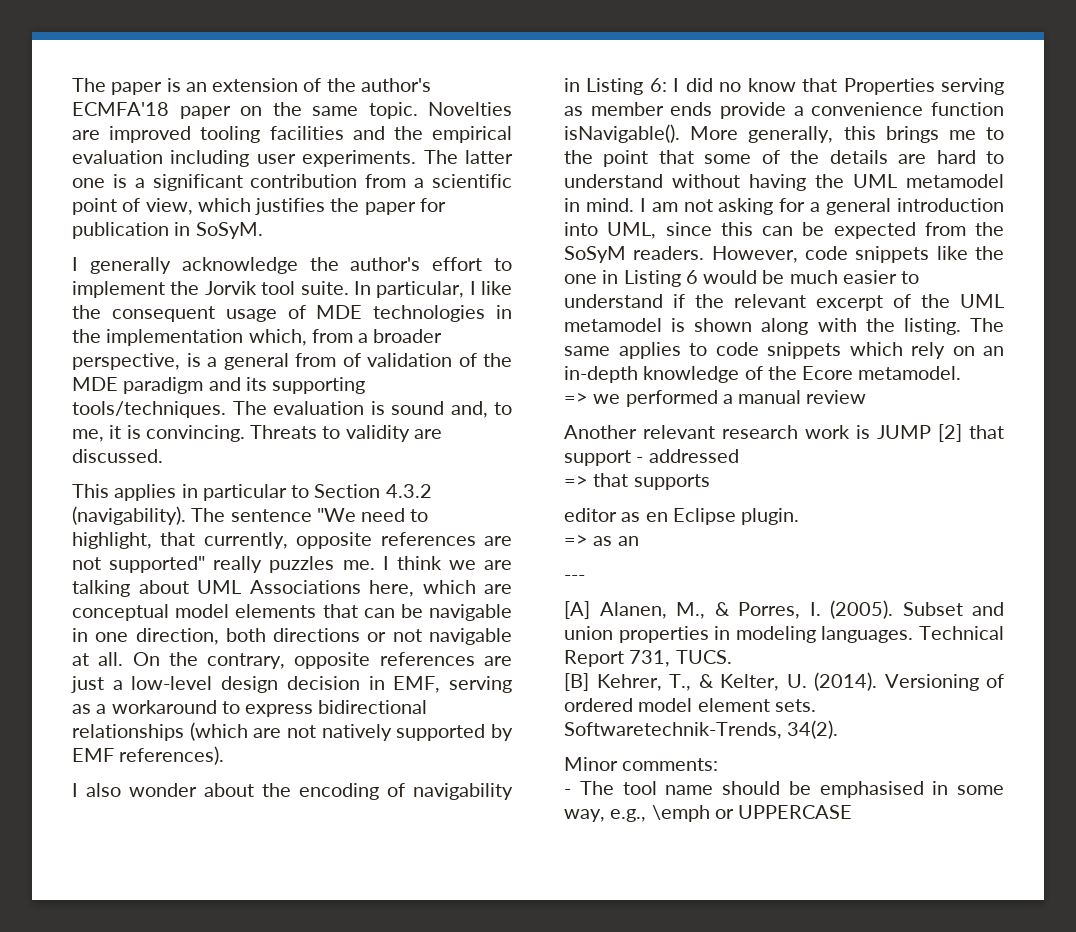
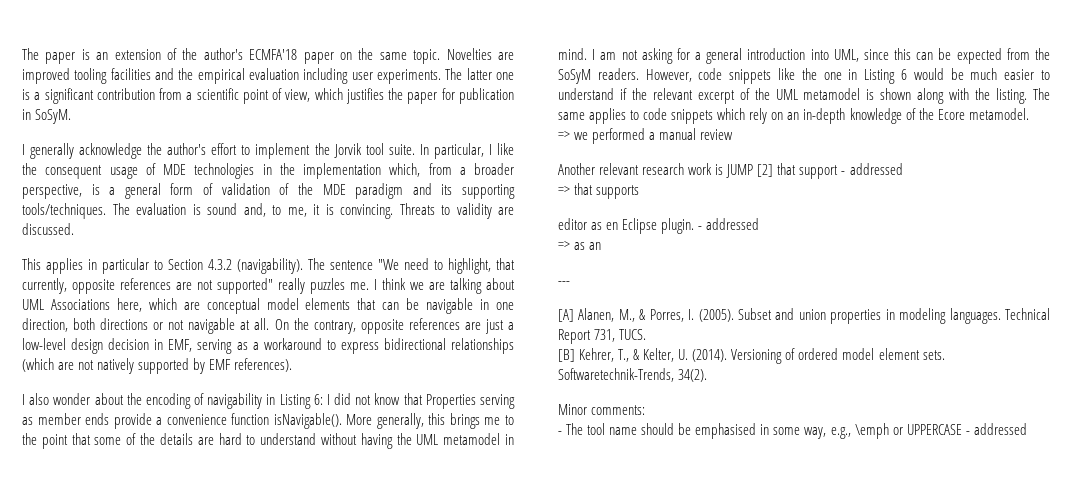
- In particular, I like the consequent usage of MDE technologies in the implementation which, from a broader perspective, is a general from of validation of the MDE paradigm and its supporting tools/techniques.
+ In particular, I like the consequent usage of MDE technologies in the implementation which, from a broader perspective, is a general form of validation of the MDE paradigm and its supporting tools/techniques.
- I also wonder about the encoding of navigability in Listing 6: I did no know that Properties serving as member ends provide a convenience function isNavigable().
+ I also wonder about the encoding of navigability in Listing 6: I did not know that Properties serving as member ends provide a convenience function isNavigable().
- editor as en Eclipse plugin.
+ editor as en Eclipse plugin. - addressed
- - The tool name should be emphasised in some way, e.g., \emph or UPPERCASE
+ - The tool name should be emphasised in some way, e.g., \emph or UPPERCASE - addressed

